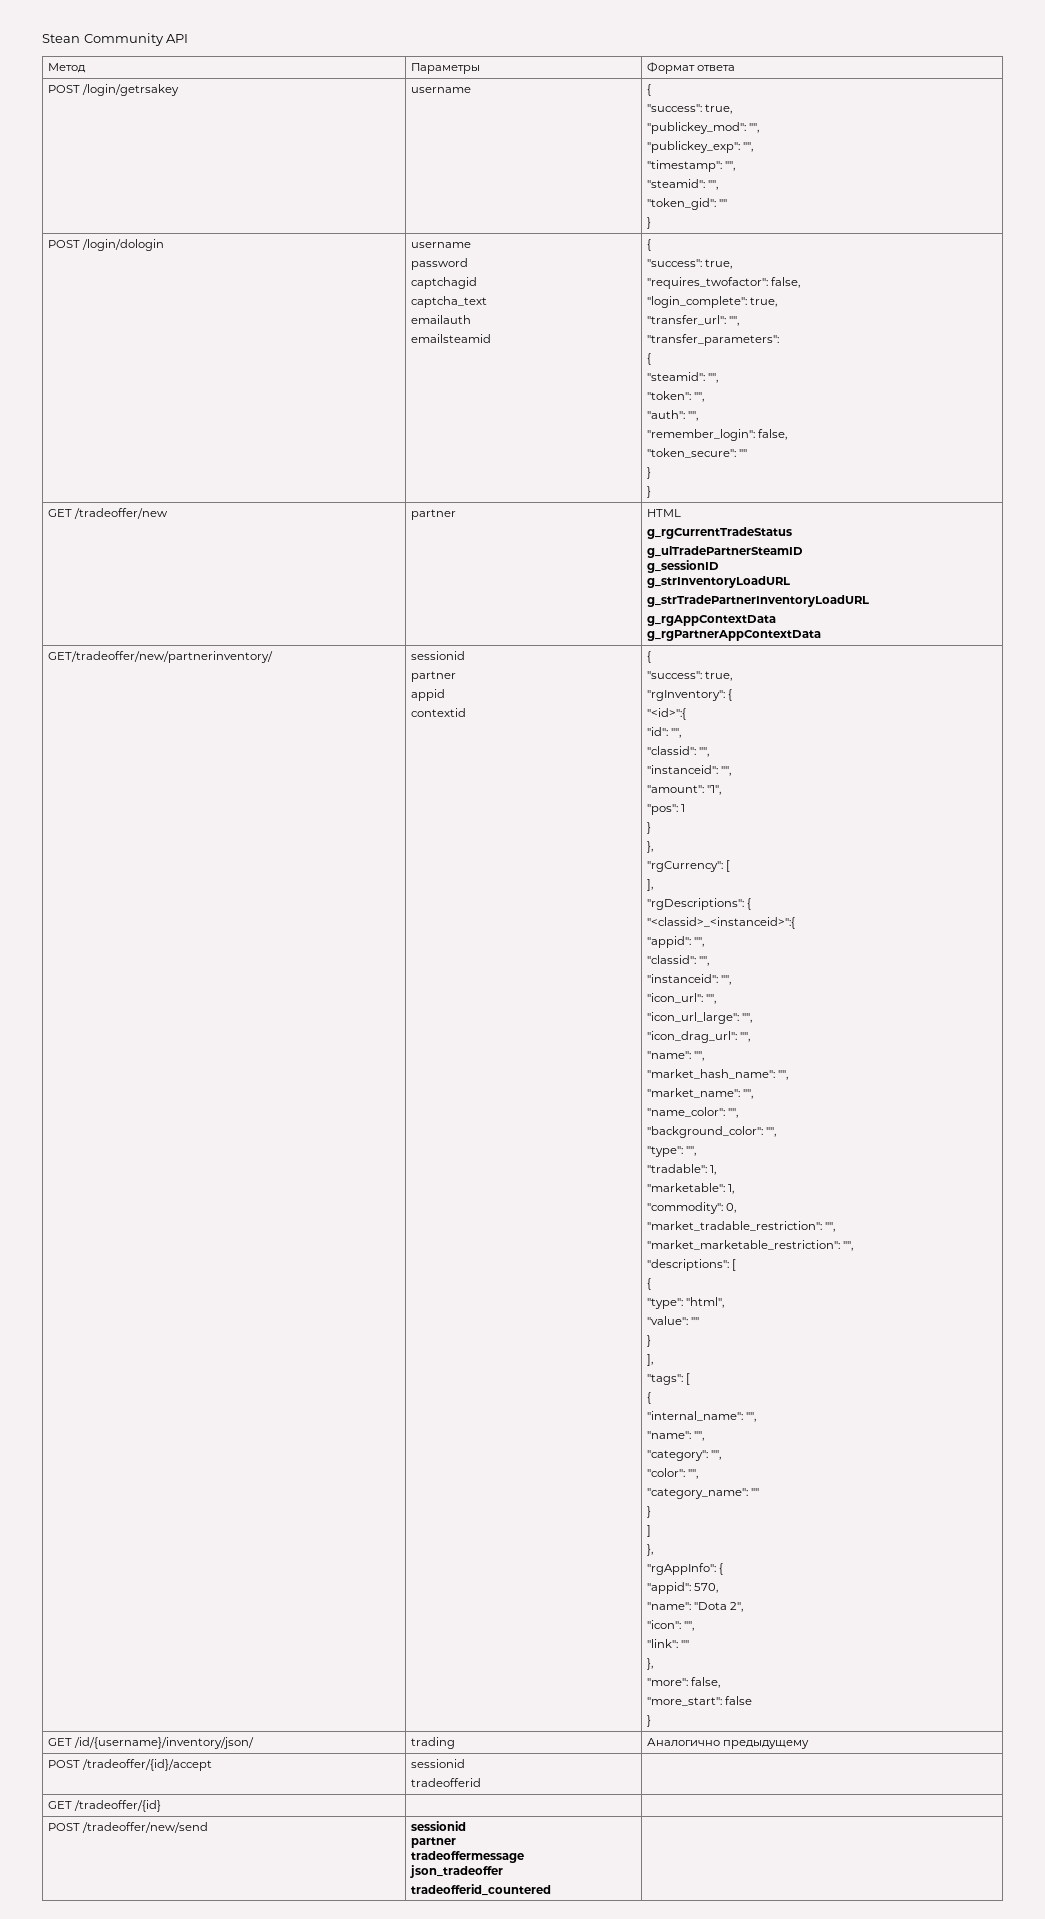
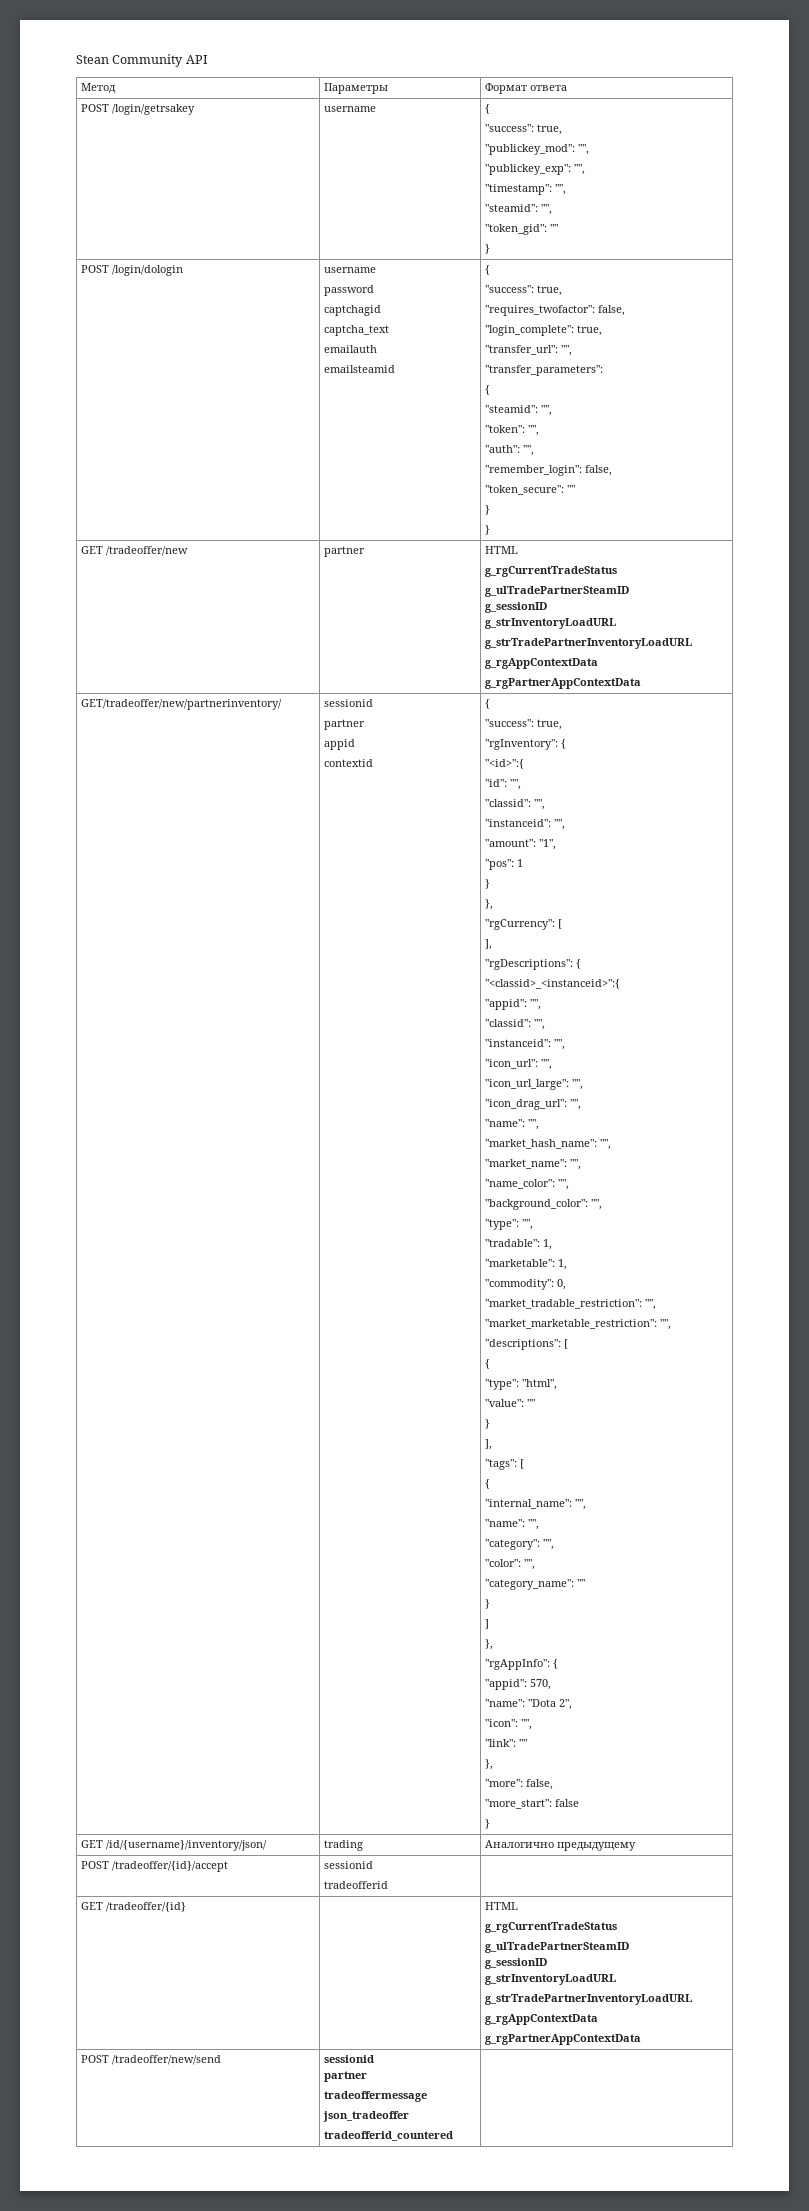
- GET /tradeoffer/{id} | |
+ GET /tradeoffer/{id} | | HTML
+ g_rgCurrentTradeStatus
+ g_ulTradePartnerSteamID
+ g_sessionID
+ g_strInventoryLoadURL
+ g_strTradePartnerInventoryLoadURL
+ g_rgAppContextData
+ g_rgPartnerAppContextData

